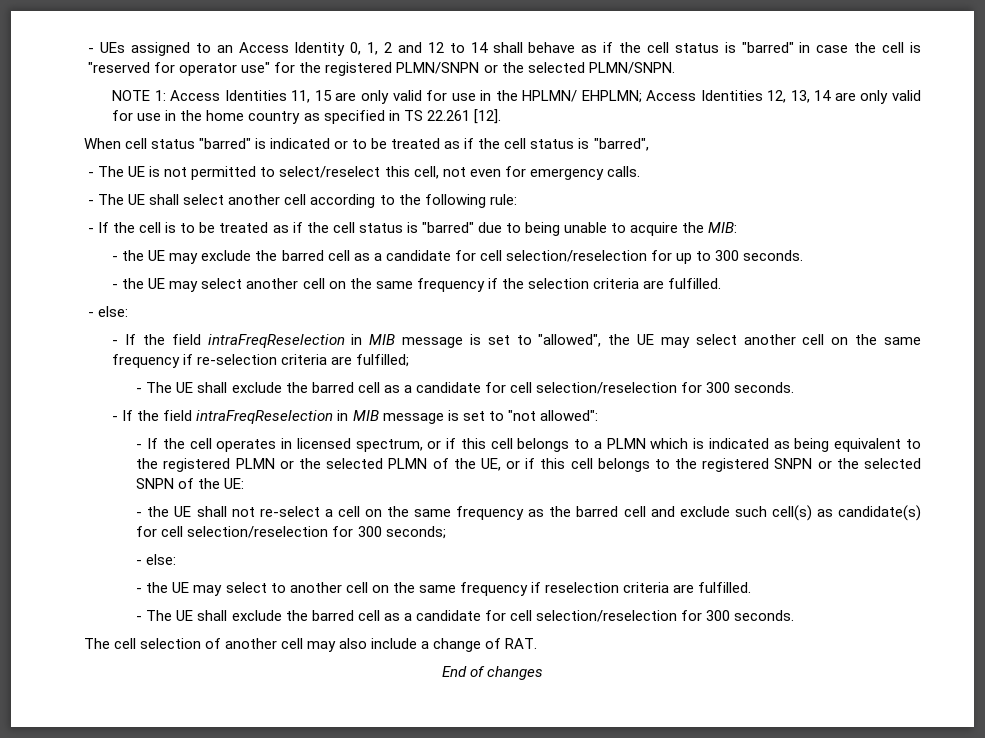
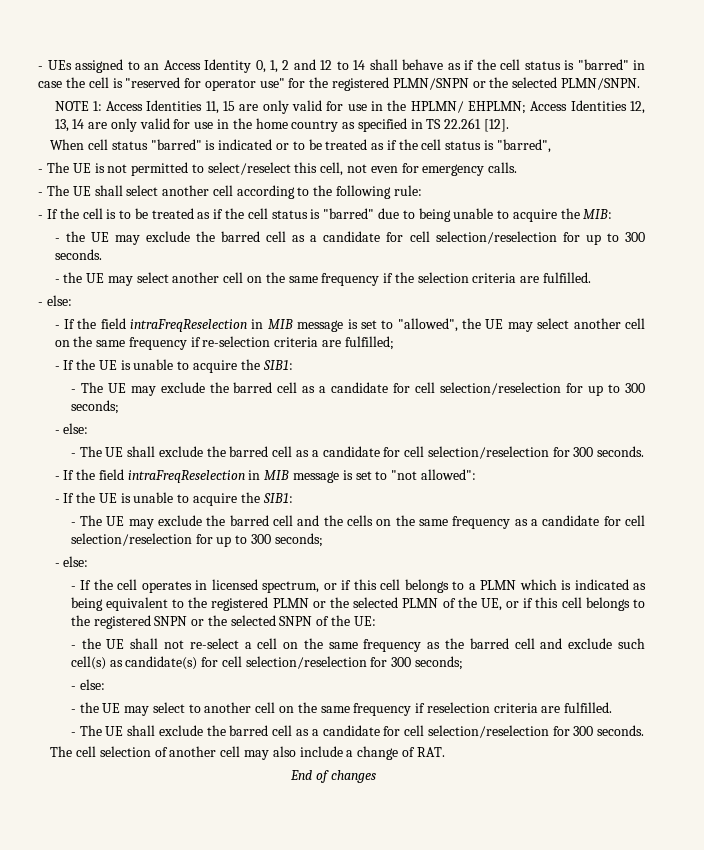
  - If the field intraFreqReselection in MIB message is set to "allowed", the UE may select another cell on the same frequency if re-selection criteria are fulfilled;
+ - If the UE is unable to acquire the SIB1:
+ - The UE may exclude the barred cell as a candidate for cell selection/reselection for up to 300 seconds;
+ - else:
  - If the field intraFreqReselection in MIB message is set to "not allowed":
+ - If the UE is unable to acquire the SIB1:
+ - The UE may exclude the barred cell and the cells on the same frequency as a candidate for cell selection/reselection for up to 300 seconds;
+ - else:

